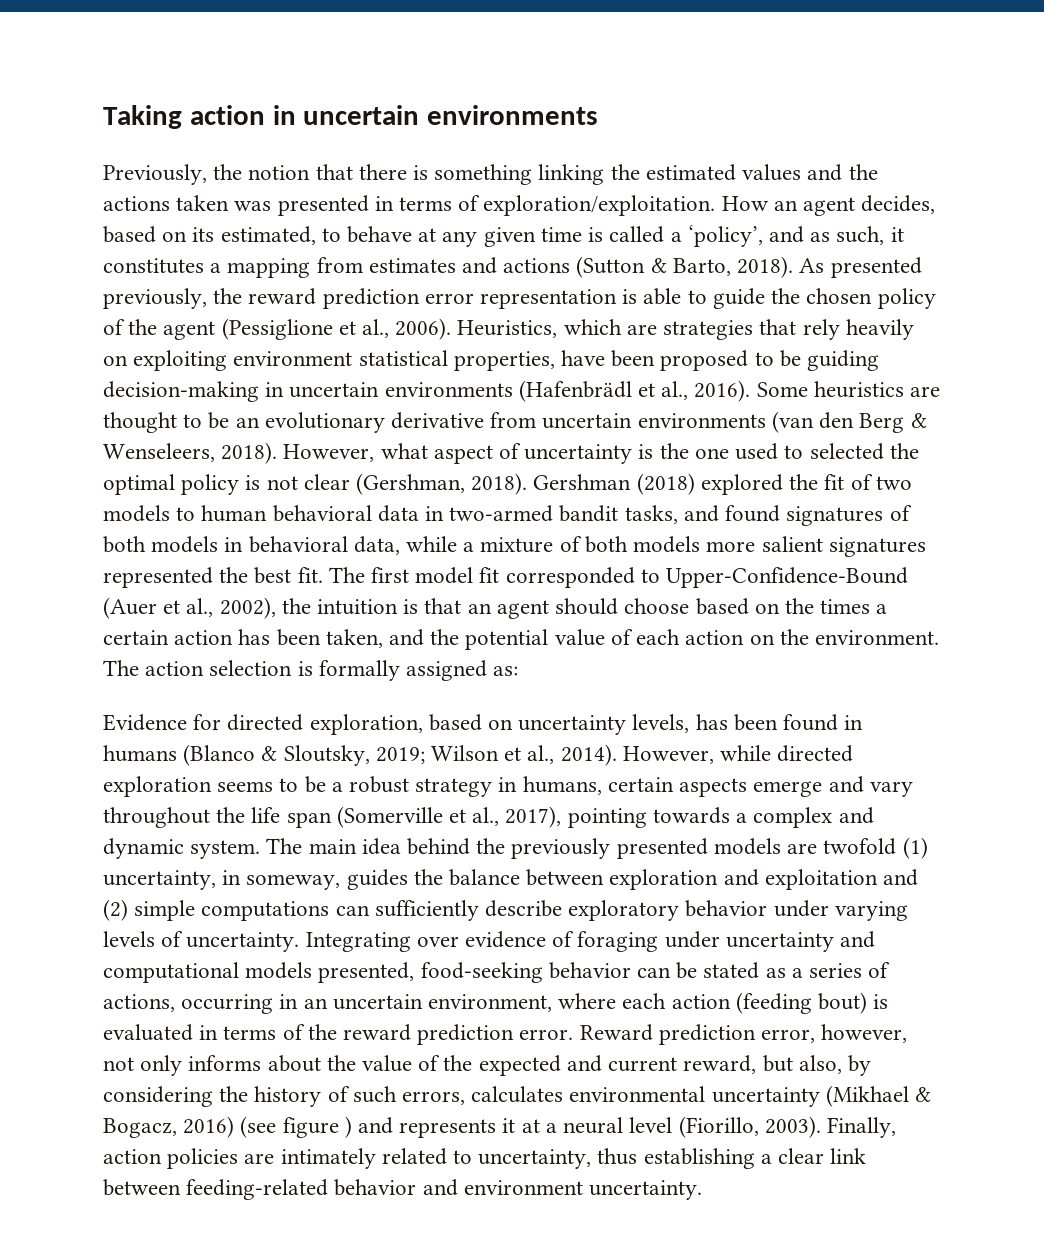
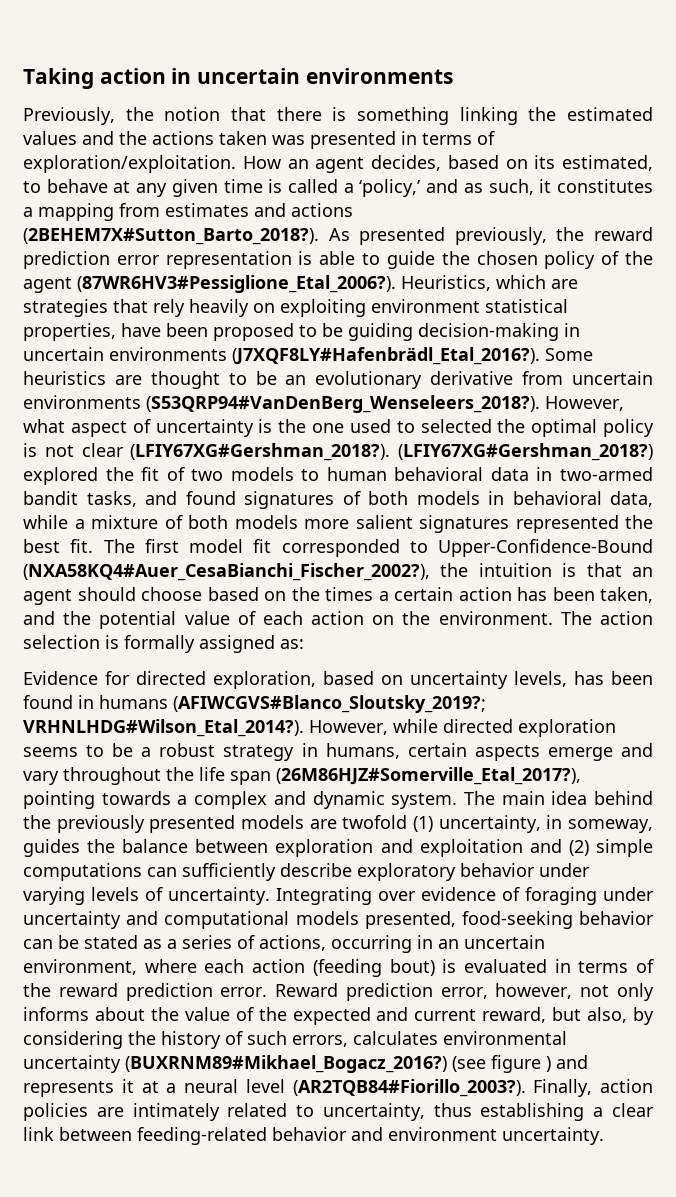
- How an agent decides, based on its estimated, to behave at any given time is called a ‘policy’, and as such, it constitutes a mapping from estimates and actions (Sutton & Barto, 2018).
+ How an agent decides, based on its estimated, to behave at any given time is called a ‘policy,’ and as such, it constitutes a mapping from estimates and actions (2BEHEM7X#Sutton_Barto_2018?).
- As presented previously, the reward prediction error representation is able to guide the chosen policy of the agent (Pessiglione et al., 2006).
+ As presented previously, the reward prediction error representation is able to guide the chosen policy of the agent (87WR6HV3#Pessiglione_Etal_2006?).
- Heuristics, which are strategies that rely heavily on exploiting environment statistical properties, have been proposed to be guiding decision-making in uncertain environments (Hafenbrädl et al., 2016).
+ Heuristics, which are strategies that rely heavily on exploiting environment statistical properties, have been proposed to be guiding decision-making in uncertain environments (J7XQF8LY#Hafenbrädl_Etal_2016?).
- Some heuristics are thought to be an evolutionary derivative from uncertain environments (van den Berg & Wenseleers, 2018).
+ Some heuristics are thought to be an evolutionary derivative from uncertain environments (S53QRP94#VanDenBerg_Wenseleers_2018?).
- However, what aspect of uncertainty is the one used to selected the optimal policy is not clear (Gershman, 2018). Gershman (2018) explored the fit of two models to human behavioral data in two-armed bandit tasks, and found signatures of both models in behavioral data, while a mixture of both models more salient signatures represented the best fit.
+ However, what aspect of uncertainty is the one used to selected the optimal policy is not clear (LFIY67XG#Gershman_2018?). (LFIY67XG#Gershman_2018?) explored the fit of two models to human behavioral data in two-armed bandit tasks, and found signatures of both models in behavioral data, while a mixture of both models more salient signatures represented the best fit.
- The first model fit corresponded to Upper-Confidence-Bound (Auer et al., 2002), the intuition is that an agent should choose based on the times a certain action has been taken, and the potential value of each action on the environment.
+ The first model fit corresponded to Upper-Confidence-Bound (NXA58KQ4#Auer_CesaBianchi_Fischer_2002?), the intuition is that an agent should choose based on the times a certain action has been taken, and the potential value of each action on the environment.
- Evidence for directed exploration, based on uncertainty levels, has been found in humans (Blanco & Sloutsky, 2019; Wilson et al., 2014).
+ Evidence for directed exploration, based on uncertainty levels, has been found in humans (AFIWCGVS#Blanco_Sloutsky_2019?; VRHNLHDG#Wilson_Etal_2014?).
- However, while directed exploration seems to be a robust strategy in humans, certain aspects emerge and vary throughout the life span (Somerville et al., 2017), pointing towards a complex and dynamic system.
+ However, while directed exploration seems to be a robust strategy in humans, certain aspects emerge and vary throughout the life span (26M86HJZ#Somerville_Etal_2017?), pointing towards a complex and dynamic system.
- Reward prediction error, however, not only informs about the value of the expected and current reward, but also, by considering the history of such errors, calculates environmental uncertainty (Mikhael & Bogacz, 2016) (see figure ) and represents it at a neural level (Fiorillo, 2003).
+ Reward prediction error, however, not only informs about the value of the expected and current reward, but also, by considering the history of such errors, calculates environmental uncertainty (BUXRNM89#Mikhael_Bogacz_2016?) (see figure ) and represents it at a neural level (AR2TQB84#Fiorillo_2003?).

